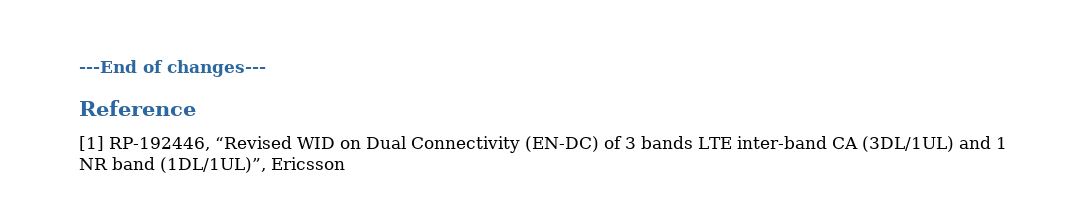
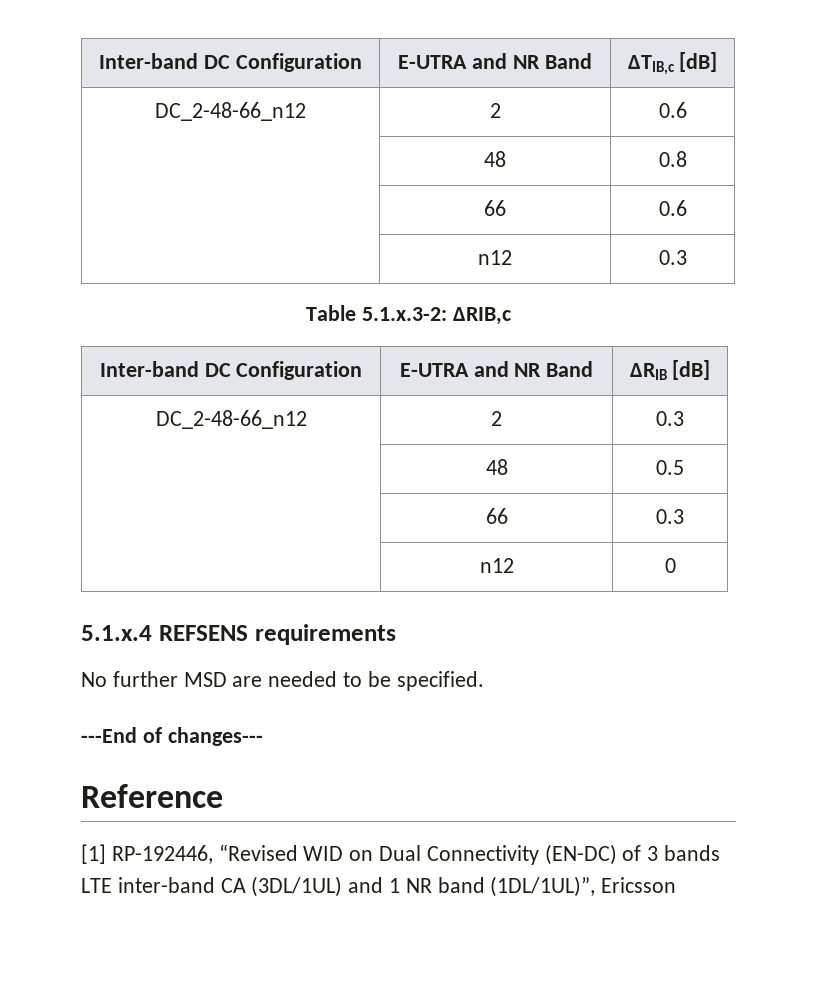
+ Inter-band DC Configuration | E-UTRA and NR Band | ΔTIB,c [dB]
+ DC_2-48-66_n12 | 2 | 0.6
+ | 48 | 0.8
+ | 66 | 0.6
+ | n12 | 0.3
+ Table 5.1.x.3-2: ΔRIB,c
+ Inter-band DC Configuration | E-UTRA and NR Band | ΔRIB [dB]
+ DC_2-48-66_n12 | 2 | 0.3
+ | 48 | 0.5
+ | 66 | 0.3
+ | n12 | 0
+ 5.1.x.4 REFSENS requirements
+ No further MSD are needed to be specified.

